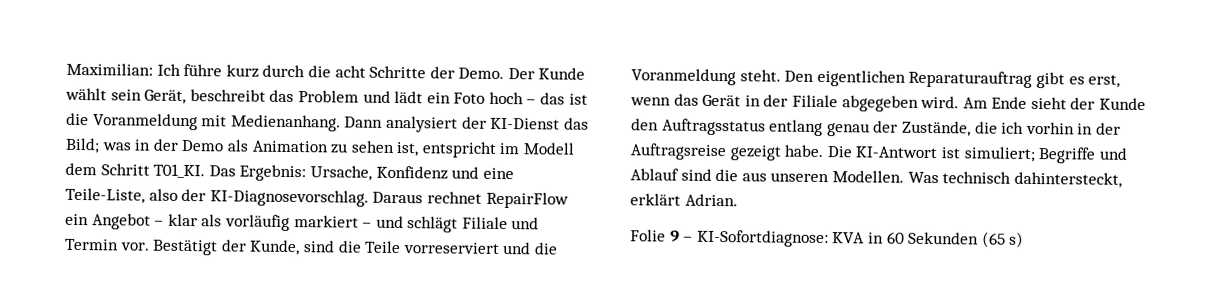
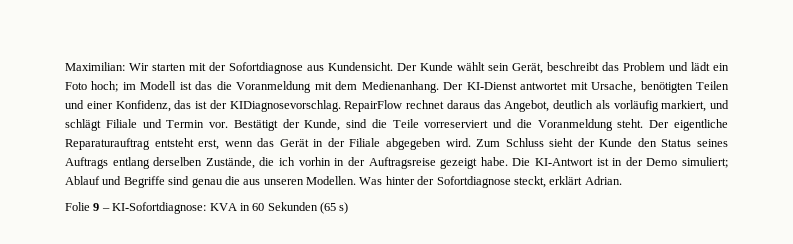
- Maximilian: Ich führe kurz durch die acht Schritte der Demo.
+ Maximilian: Wir starten mit der Sofortdiagnose aus Kundensicht.
- Der Kunde wählt sein Gerät, beschreibt das Problem und lädt ein Foto hoch – das ist die Voranmeldung mit Medienanhang. Dann analysiert der KI-Dienst das Bild; was in der Demo als Animation zu sehen ist, entspricht im Modell dem Schritt T01_KI. Das Ergebnis: Ursache, Konfidenz und eine Teile-Liste, also der KI-Diagnosevorschlag. Daraus rechnet RepairFlow ein Angebot – klar als vorläufig markiert – und schlägt Filiale und Termin vor.
+ Der Kunde wählt sein Gerät, beschreibt das Problem und lädt ein Foto hoch; im Modell ist das die Voranmeldung mit dem Medienanhang. Der KI-Dienst antwortet mit Ursache, benötigten Teilen und einer Konfidenz, das ist der KIDiagnosevorschlag. RepairFlow rechnet daraus das Angebot, deutlich als vorläufig markiert, und schlägt Filiale und Termin vor.
- Den eigentlichen Reparaturauftrag gibt es erst, wenn das Gerät in der Filiale abgegeben wird.
+ Der eigentliche Reparaturauftrag entsteht erst, wenn das Gerät in der Filiale abgegeben wird.
- Am Ende sieht der Kunde den Auftragsstatus entlang genau der Zustände, die ich vorhin in der Auftragsreise gezeigt habe.
+ Zum Schluss sieht der Kunde den Status seines Auftrags entlang derselben Zustände, die ich vorhin in der Auftragsreise gezeigt habe.
- Die KI-Antwort ist simuliert; Begriffe und Ablauf sind die aus unseren Modellen.
+ Die KI-Antwort ist in der Demo simuliert; Ablauf und Begriffe sind genau die aus unseren Modellen.
- Was technisch dahintersteckt, erklärt Adrian.
+ Was hinter der Sofortdiagnose steckt, erklärt Adrian.

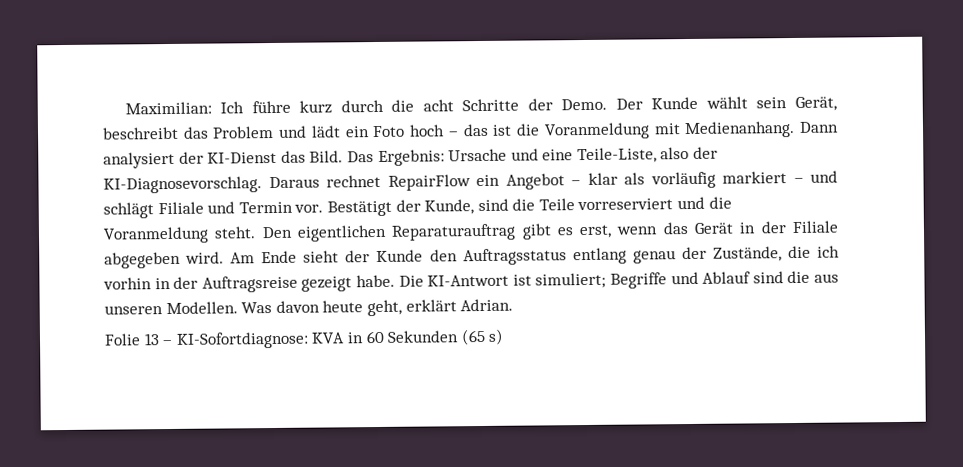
- Maximilian: Wir starten mit der Sofortdiagnose aus Kundensicht.
+ Maximilian: Ich führe kurz durch die acht Schritte der Demo.
- Der Kunde wählt sein Gerät, beschreibt das Problem und lädt ein Foto hoch; im Modell ist das die Voranmeldung mit dem Medienanhang. Der KI-Dienst antwortet mit Ursache, benötigten Teilen und einer Konfidenz, das ist der KIDiagnosevorschlag. RepairFlow rechnet daraus das Angebot, deutlich als vorläufig markiert, und schlägt Filiale und Termin vor.
+ Der Kunde wählt sein Gerät, beschreibt das Problem und lädt ein Foto hoch – das ist die Voranmeldung mit Medienanhang. Dann analysiert der KI-Dienst das Bild. Das Ergebnis: Ursache und eine Teile-Liste, also der KI-Diagnosevorschlag. Daraus rechnet RepairFlow ein Angebot – klar als vorläufig markiert – und schlägt Filiale und Termin vor.
- Der eigentliche Reparaturauftrag entsteht erst, wenn das Gerät in der Filiale abgegeben wird.
+ Den eigentlichen Reparaturauftrag gibt es erst, wenn das Gerät in der Filiale abgegeben wird.
- Zum Schluss sieht der Kunde den Status seines Auftrags entlang derselben Zustände, die ich vorhin in der Auftragsreise gezeigt habe.
+ Am Ende sieht der Kunde den Auftragsstatus entlang genau der Zustände, die ich vorhin in der Auftragsreise gezeigt habe.
- Die KI-Antwort ist in der Demo simuliert; Ablauf und Begriffe sind genau die aus unseren Modellen.
+ Die KI-Antwort ist simuliert; Begriffe und Ablauf sind die aus unseren Modellen.
- Was hinter der Sofortdiagnose steckt, erklärt Adrian.
+ Was davon heute geht, erklärt Adrian.
- Folie 9 – KI-Sofortdiagnose: KVA in 60 Sekunden (65 s)
+ Folie 13 – KI-Sofortdiagnose: KVA in 60 Sekunden (65 s)

